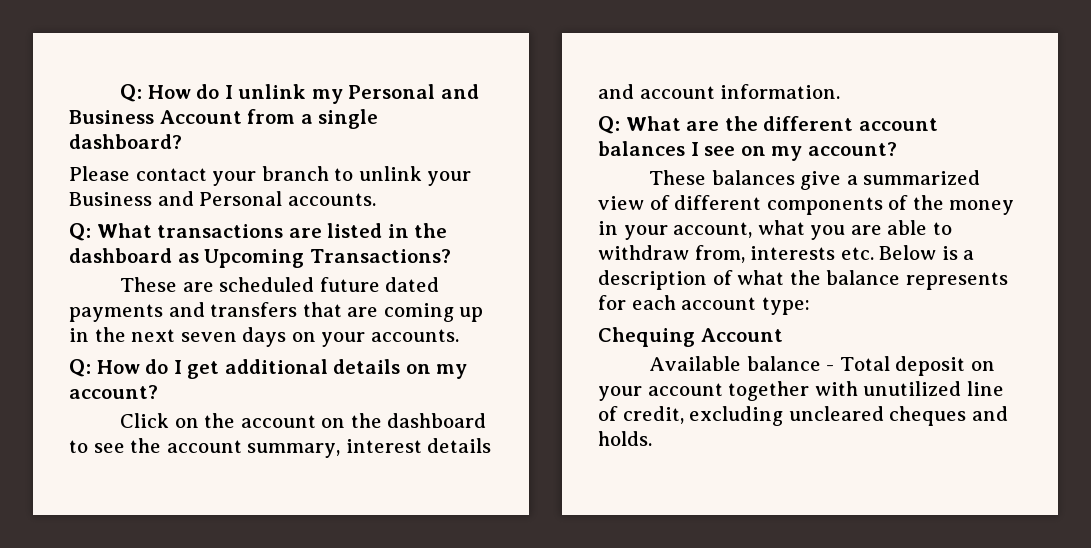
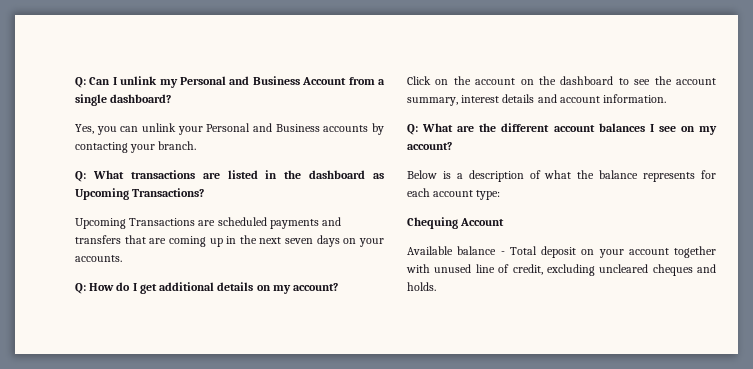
- Q: How do I unlink my Personal and Business Account from a single dashboard?
+ Q: Can I unlink my Personal and Business Account from a single dashboard?
- Please contact your branch to unlink your Business and Personal accounts.
+ Yes, you can unlink your Personal and Business accounts by contacting your branch.
- These are scheduled future dated payments and transfers that are coming up in the next seven days on your accounts.
+ Upcoming Transactions are scheduled payments and transfers that are coming up in the next seven days on your accounts.
- These balances give a summarized view of different components of the money in your account, what you are able to withdraw from, interests etc. Below is a description of what the balance represents for each account type:
+ Below is a description of what the balance represents for each account type:
- Available balance - Total deposit on your account together with unutilized line of credit, excluding uncleared cheques and holds.
+ Available balance - Total deposit on your account together with unused line of credit, excluding uncleared cheques and holds.

